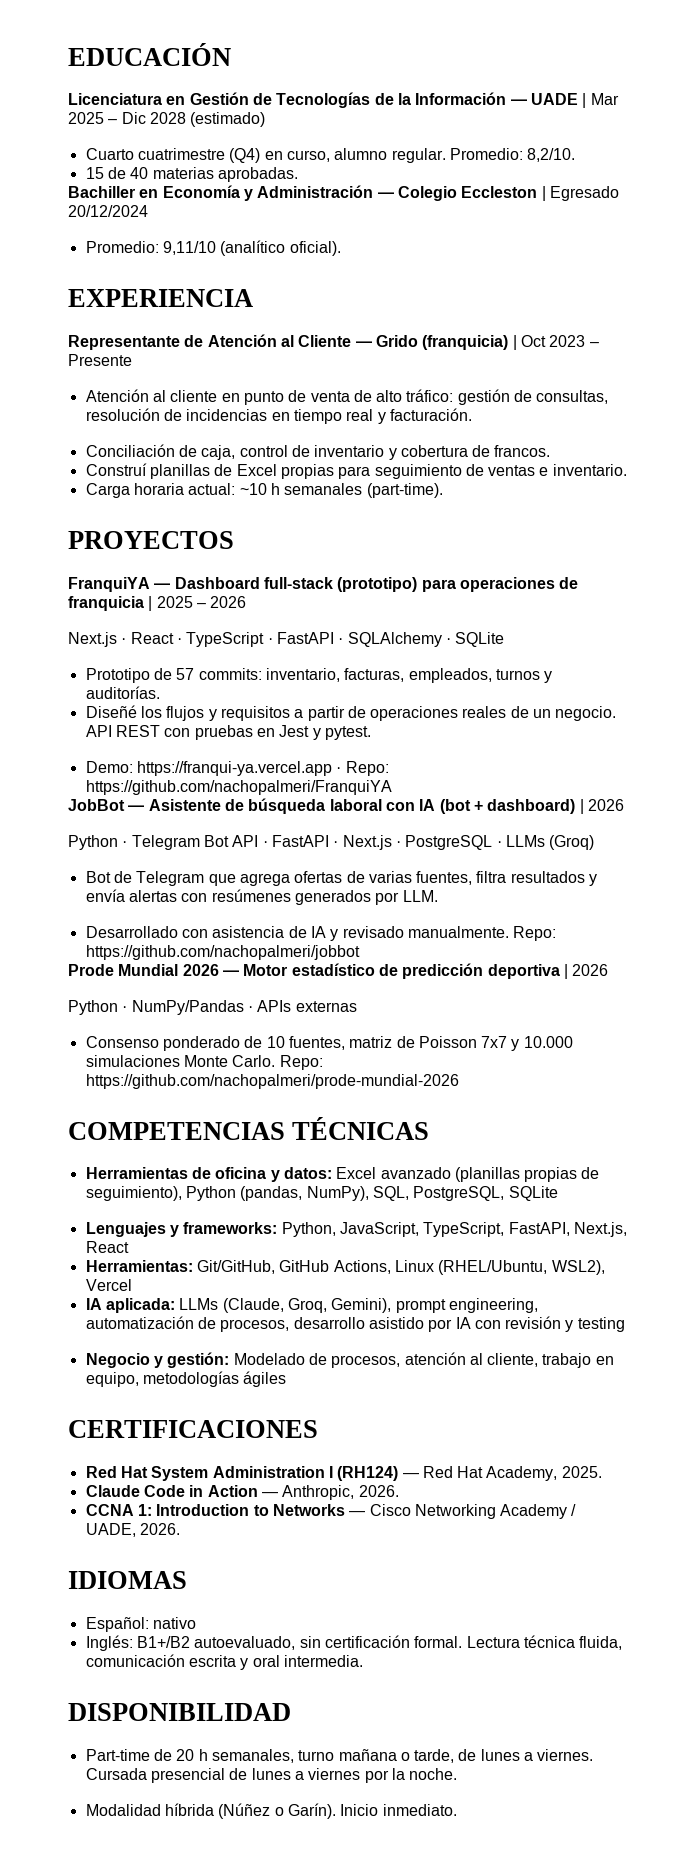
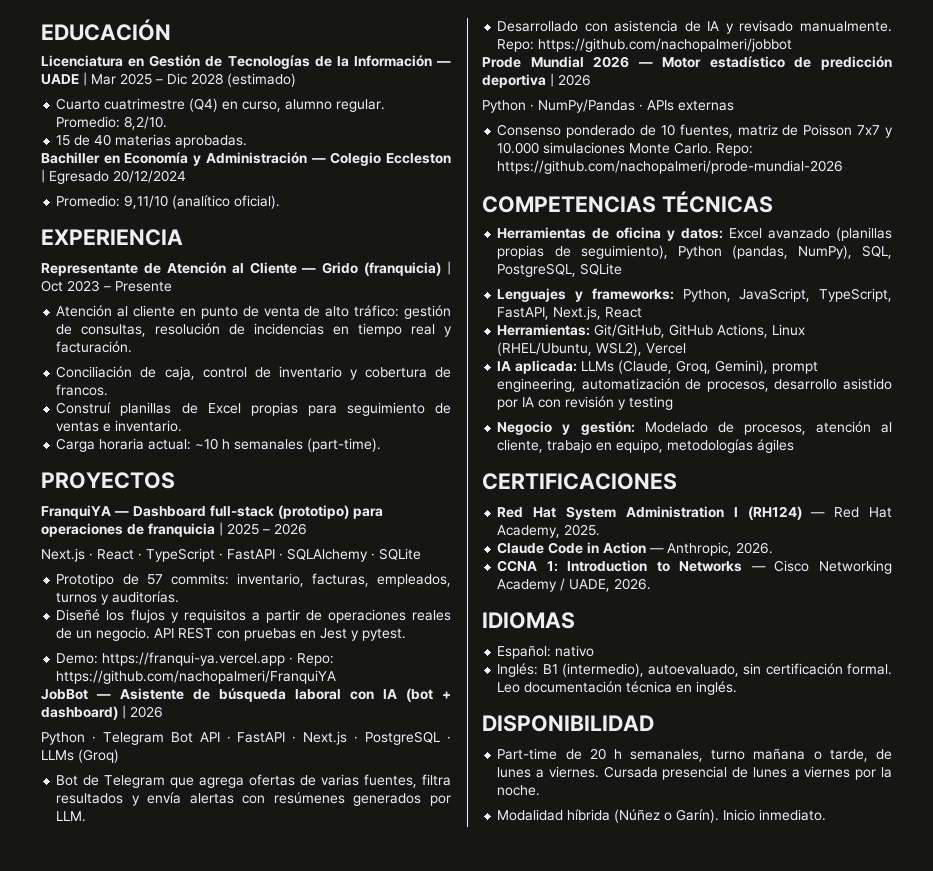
- Inglés: B1+/B2 autoevaluado, sin certificación formal.
+ Inglés: B1 (intermedio), autoevaluado, sin certificación formal.
- Lectura técnica fluida, comunicación escrita y oral intermedia.
+ Leo documentación técnica en inglés.

